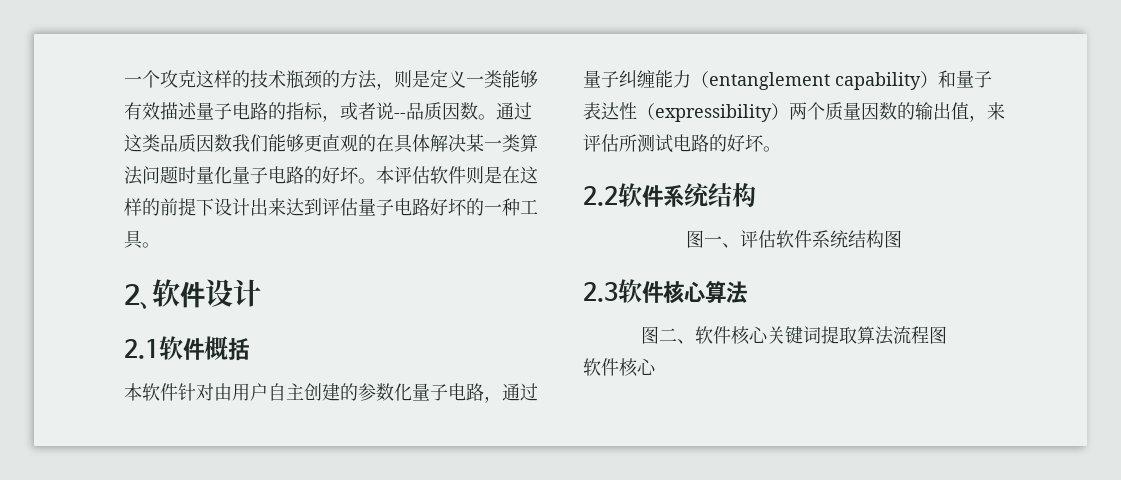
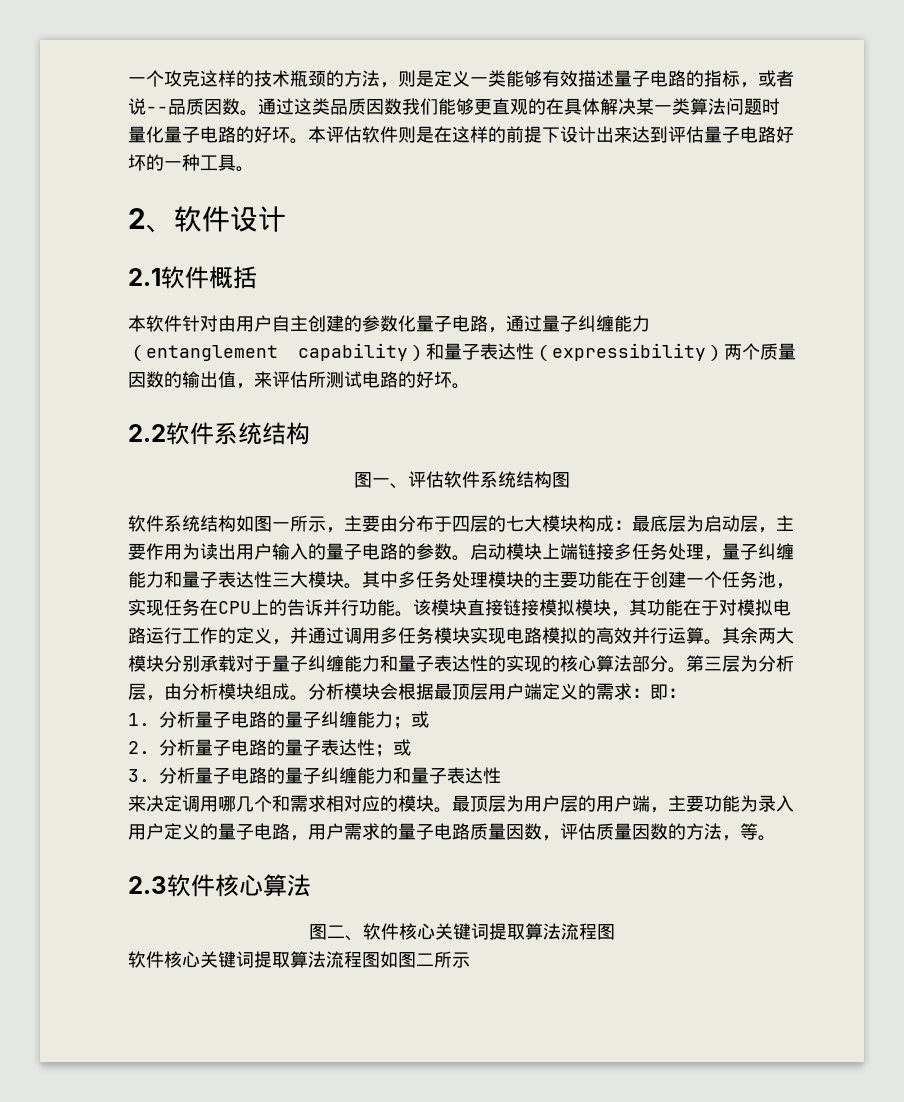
+ 软件系统结构如图一所示，主要由分布于四层的七大模块构成：最底层为启动层，主要作用为读出用户输入的量子电路的参数。启动模块上端链接多任务处理，量子纠缠能力和量子表达性三大模块。其中多任务处理模块的主要功能在于创建一个任务池，实现任务在CPU上的告诉并行功能。该模块直接链接模拟模块，其功能在于对模拟电路运行工作的定义，并通过调用多任务模块实现电路模拟的高效并行运算。其余两大模块分别承载对于量子纠缠能力和量子表达性的实现的核心算法部分。第三层为分析层，由分析模块组成。分析模块会根据最顶层用户端定义的需求：即：
+ 1.分析量子电路的量子纠缠能力；或
+ 2.分析量子电路的量子表达性；或
+ 3.分析量子电路的量子纠缠能力和量子表达性
+ 来决定调用哪几个和需求相对应的模块。最顶层为用户层的用户端，主要功能为录入用户定义的量子电路，用户需求的量子电路质量因数，评估质量因数的方法，等。
  图二、软件核心关键词提取算法流程图
- 软件核心
+ 软件核心关键词提取算法流程图如图二所示

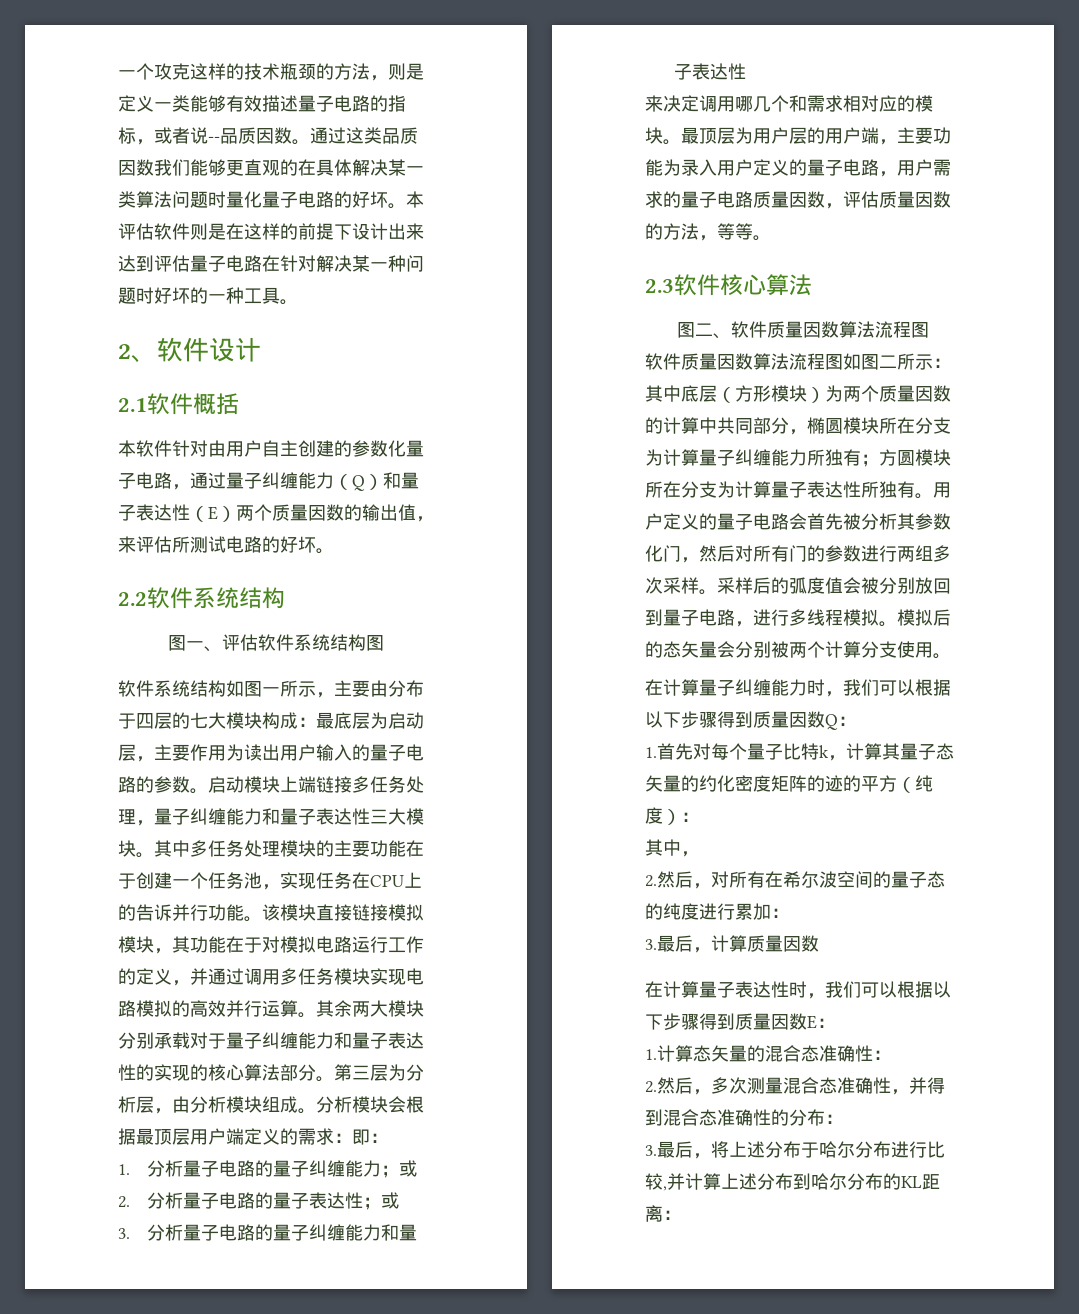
- 本评估软件则是在这样的前提下设计出来达到评估量子电路好坏的一种工具。
+ 本评估软件则是在这样的前提下设计出来达到评估量子电路在针对解决某一种问题时好坏的一种工具。
- 本软件针对由用户自主创建的参数化量子电路，通过量子纠缠能力（entanglement capability）和量子表达性（expressibility）两个质量因数的输出值，来评估所测试电路的好坏。
+ 本软件针对由用户自主创建的参数化量子电路，通过量子纠缠能力（Q）和量子表达性（E）两个质量因数的输出值，来评估所测试电路的好坏。
- 最顶层为用户层的用户端，主要功能为录入用户定义的量子电路，用户需求的量子电路质量因数，评估质量因数的方法，等。
+ 最顶层为用户层的用户端，主要功能为录入用户定义的量子电路，用户需求的量子电路质量因数，评估质量因数的方法，等等。
- 图二、软件核心关键词提取算法流程图
+ 图二、软件质量因数算法流程图
- 软件核心关键词提取算法流程图如图二所示
+ 软件质量因数算法流程图如图二所示：其中底层（方形模块）为两个质量因数的计算中共同部分，椭圆模块所在分支为计算量子纠缠能力所独有；方圆模块所在分支为计算量子表达性所独有。用户定义的量子电路会首先被分析其参数化门，然后对所有门的参数进行两组多次采样。采样后的弧度值会被分别放回到量子电路，进行多线程模拟。模拟后的态矢量会分别被两个计算分支使用。
+ 在计算量子纠缠能力时，我们可以根据以下步骤得到质量因数Q：
+ 1.首先对每个量子比特k，计算其量子态矢量的约化密度矩阵的迹的平方（纯度）：
+ 其中，
+ 2.然后，对所有在希尔波空间的量子态的纯度进行累加：
+ 3.最后，计算质量因数
+ 在计算量子表达性时，我们可以根据以下步骤得到质量因数E：
+ 1.计算态矢量的混合态准确性：
+ 2.然后，多次测量混合态准确性，并得到混合态准确性的分布：
+ 3.最后，将上述分布于哈尔分布进行比较,并计算上述分布到哈尔分布的KL距离：

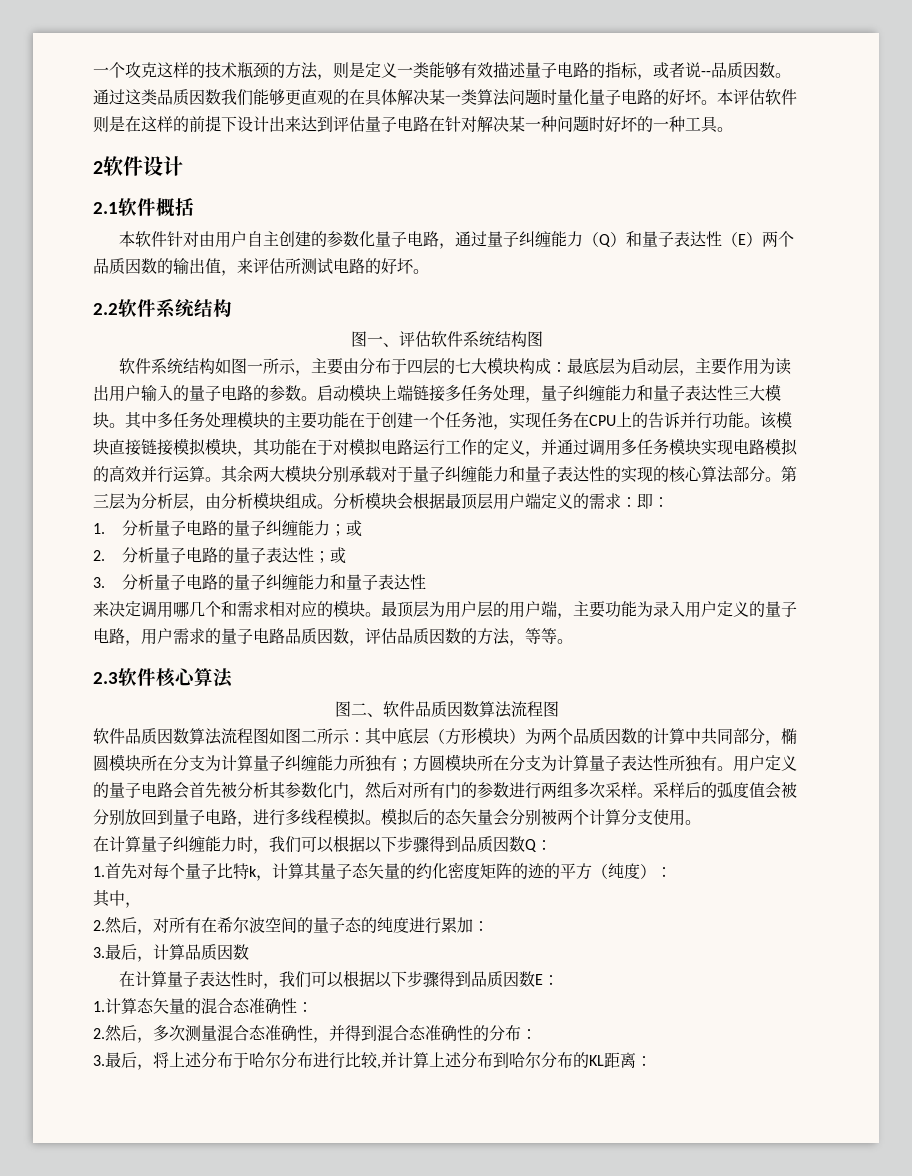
- 2、软件设计
+ 2软件设计
- 本软件针对由用户自主创建的参数化量子电路，通过量子纠缠能力（Q）和量子表达性（E）两个质量因数的输出值，来评估所测试电路的好坏。
+ 本软件针对由用户自主创建的参数化量子电路，通过量子纠缠能力（Q）和量子表达性（E）两个品质因数的输出值，来评估所测试电路的好坏。
- 最顶层为用户层的用户端，主要功能为录入用户定义的量子电路，用户需求的量子电路质量因数，评估质量因数的方法，等等。
+ 最顶层为用户层的用户端，主要功能为录入用户定义的量子电路，用户需求的量子电路品质因数，评估品质因数的方法，等等。
- 图二、软件质量因数算法流程图
+ 图二、软件品质因数算法流程图
- 软件质量因数算法流程图如图二所示：其中底层（方形模块）为两个质量因数的计算中共同部分，椭圆模块所在分支为计算量子纠缠能力所独有；方圆模块所在分支为计算量子表达性所独有。
+ 软件品质因数算法流程图如图二所示：其中底层（方形模块）为两个品质因数的计算中共同部分，椭圆模块所在分支为计算量子纠缠能力所独有；方圆模块所在分支为计算量子表达性所独有。
- 在计算量子纠缠能力时，我们可以根据以下步骤得到质量因数Q：
+ 在计算量子纠缠能力时，我们可以根据以下步骤得到品质因数Q：
- 3.最后，计算质量因数
+ 3.最后，计算品质因数
- 在计算量子表达性时，我们可以根据以下步骤得到质量因数E：
+ 在计算量子表达性时，我们可以根据以下步骤得到品质因数E：

